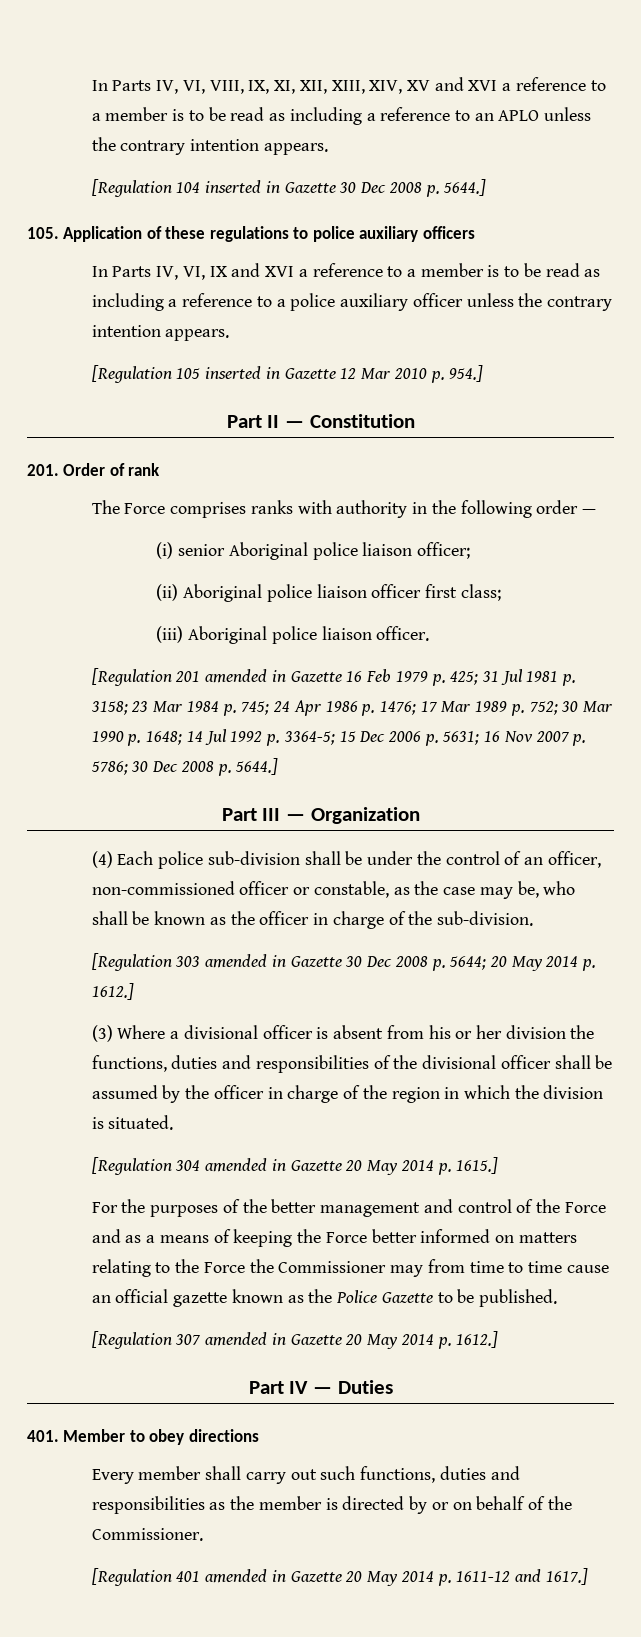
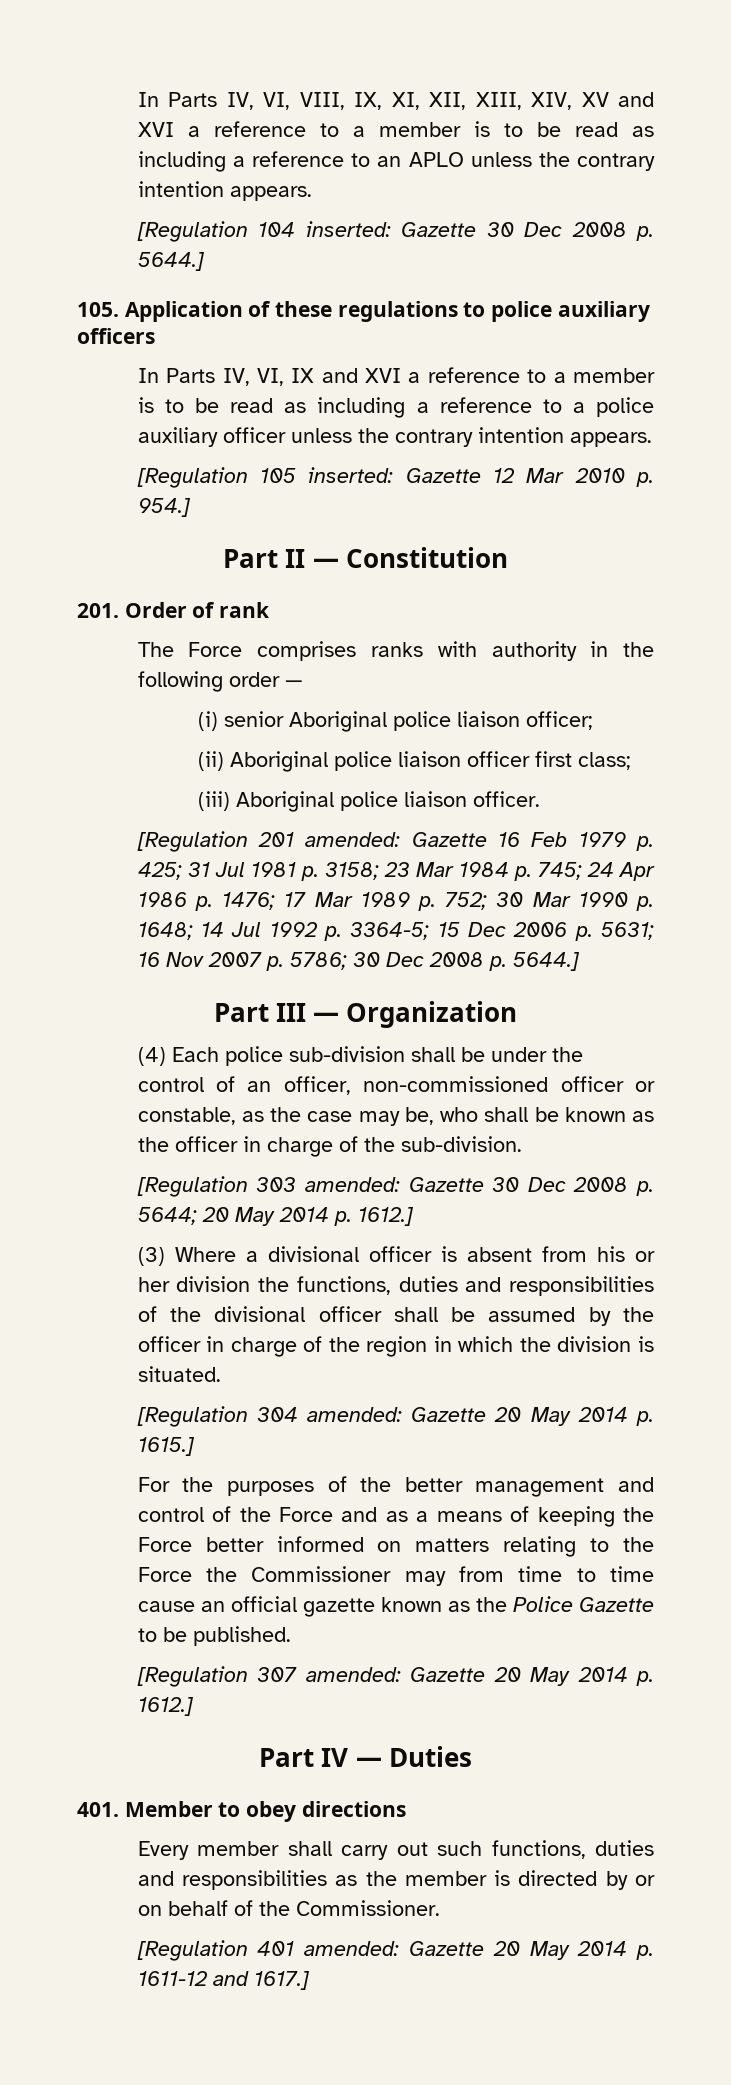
- [Regulation 104 inserted in Gazette 30 Dec 2008 p. 5644.]
+ [Regulation 104 inserted: Gazette 30 Dec 2008 p. 5644.]
- [Regulation 105 inserted in Gazette 12 Mar 2010 p. 954.]
+ [Regulation 105 inserted: Gazette 12 Mar 2010 p. 954.]
- [Regulation 201 amended in Gazette 16 Feb 1979 p. 425; 31 Jul 1981 p. 3158; 23 Mar 1984 p. 745; 24 Apr 1986 p. 1476; 17 Mar 1989 p. 752; 30 Mar 1990 p. 1648; 14 Jul 1992 p. 3364-5; 15 Dec 2006 p. 5631; 16 Nov 2007 p. 5786; 30 Dec 2008 p. 5644.]
+ [Regulation 201 amended: Gazette 16 Feb 1979 p. 425; 31 Jul 1981 p. 3158; 23 Mar 1984 p. 745; 24 Apr 1986 p. 1476; 17 Mar 1989 p. 752; 30 Mar 1990 p. 1648; 14 Jul 1992 p. 3364-5; 15 Dec 2006 p. 5631; 16 Nov 2007 p. 5786; 30 Dec 2008 p. 5644.]
- [Regulation 303 amended in Gazette 30 Dec 2008 p. 5644; 20 May 2014 p. 1612.]
+ [Regulation 303 amended: Gazette 30 Dec 2008 p. 5644; 20 May 2014 p. 1612.]
- [Regulation 304 amended in Gazette 20 May 2014 p. 1615.]
+ [Regulation 304 amended: Gazette 20 May 2014 p. 1615.]
- [Regulation 307 amended in Gazette 20 May 2014 p. 1612.]
+ [Regulation 307 amended: Gazette 20 May 2014 p. 1612.]
- [Regulation 401 amended in Gazette 20 May 2014 p. 1611-12 and 1617.]
+ [Regulation 401 amended: Gazette 20 May 2014 p. 1611-12 and 1617.]

